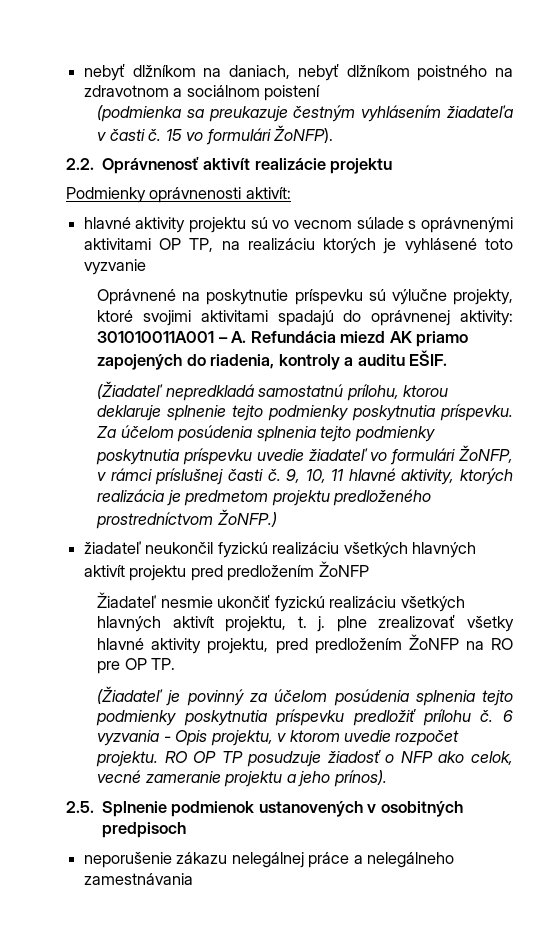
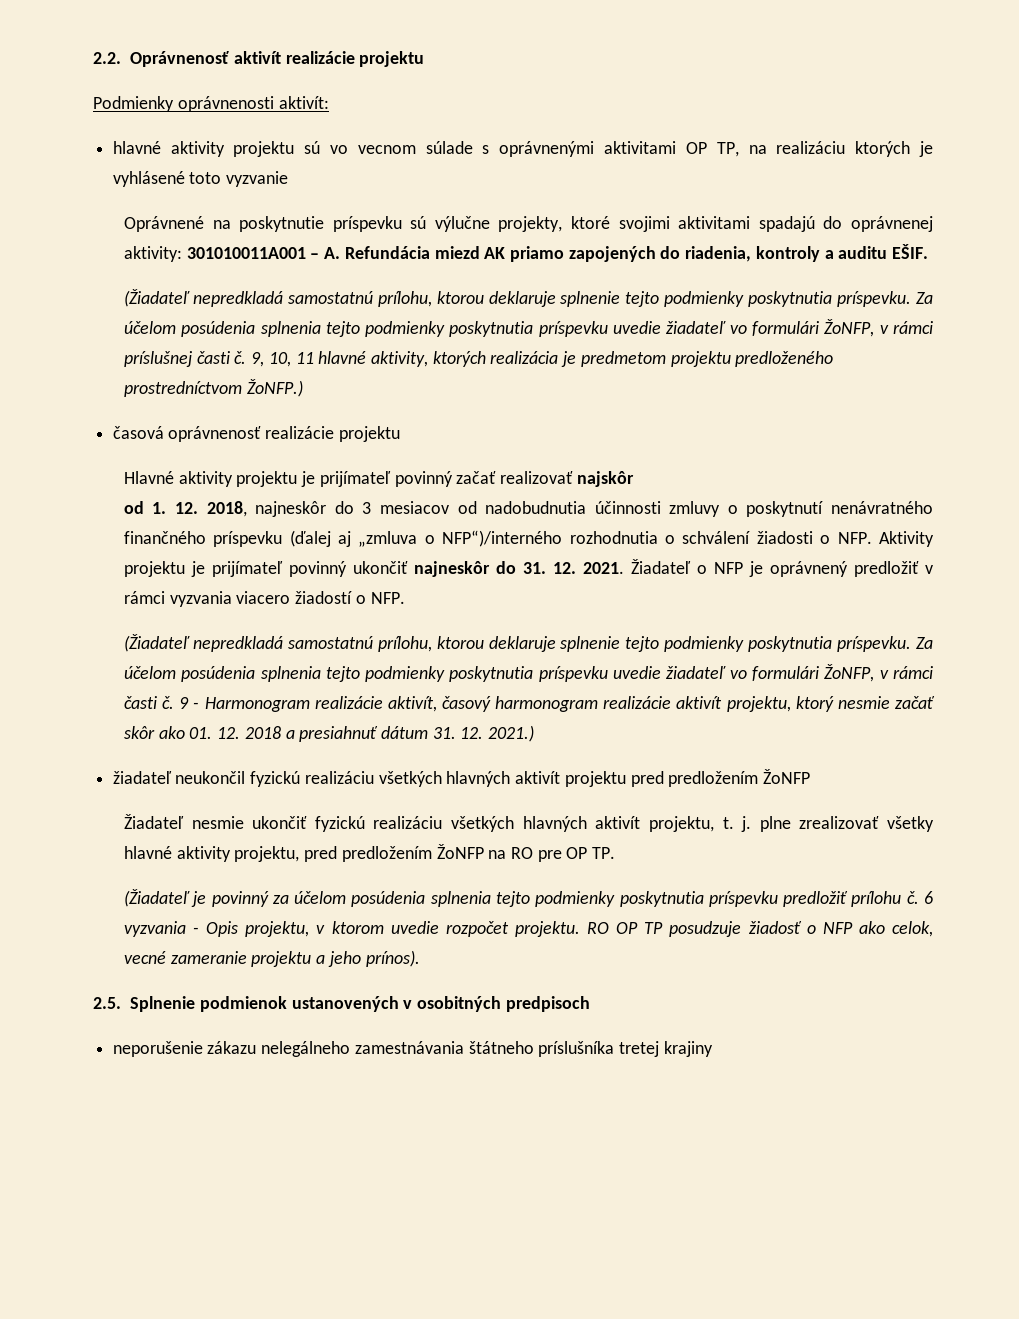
- nebyť dlžníkom na daniach, nebyť dlžníkom poistného na zdravotnom a sociálnom poistení
- (podmienka sa preukazuje čestným vyhlásením žiadateľa v časti č. 15 vo formulári ŽoNFP).
+ časová oprávnenosť realizácie projektu
+ Hlavné aktivity projektu je prijímateľ povinný začať realizovať najskôr
+ od 1. 12. 2018, najneskôr do 3 mesiacov od nadobudnutia účinnosti zmluvy o poskytnutí nenávratného finančného príspevku (ďalej aj „zmluva o NFP“)/interného rozhodnutia o schválení žiadosti o NFP. Aktivity projektu je prijímateľ povinný ukončiť najneskôr do 31. 12. 2021. Žiadateľ o NFP je oprávnený predložiť v rámci vyzvania viacero žiadostí o NFP.
+ (Žiadateľ nepredkladá samostatnú prílohu, ktorou deklaruje splnenie tejto podmienky poskytnutia príspevku. Za účelom posúdenia splnenia tejto podmienky poskytnutia príspevku uvedie žiadateľ vo formulári ŽoNFP, v rámci časti č. 9 - Harmonogram realizácie aktivít, časový harmonogram realizácie aktivít projektu, ktorý nesmie začať skôr ako 01. 12. 2018 a presiahnuť dátum 31. 12. 2021.)
- neporušenie zákazu nelegálnej práce a nelegálneho zamestnávania
+ neporušenie zákazu nelegálneho zamestnávania štátneho príslušníka tretej krajiny

